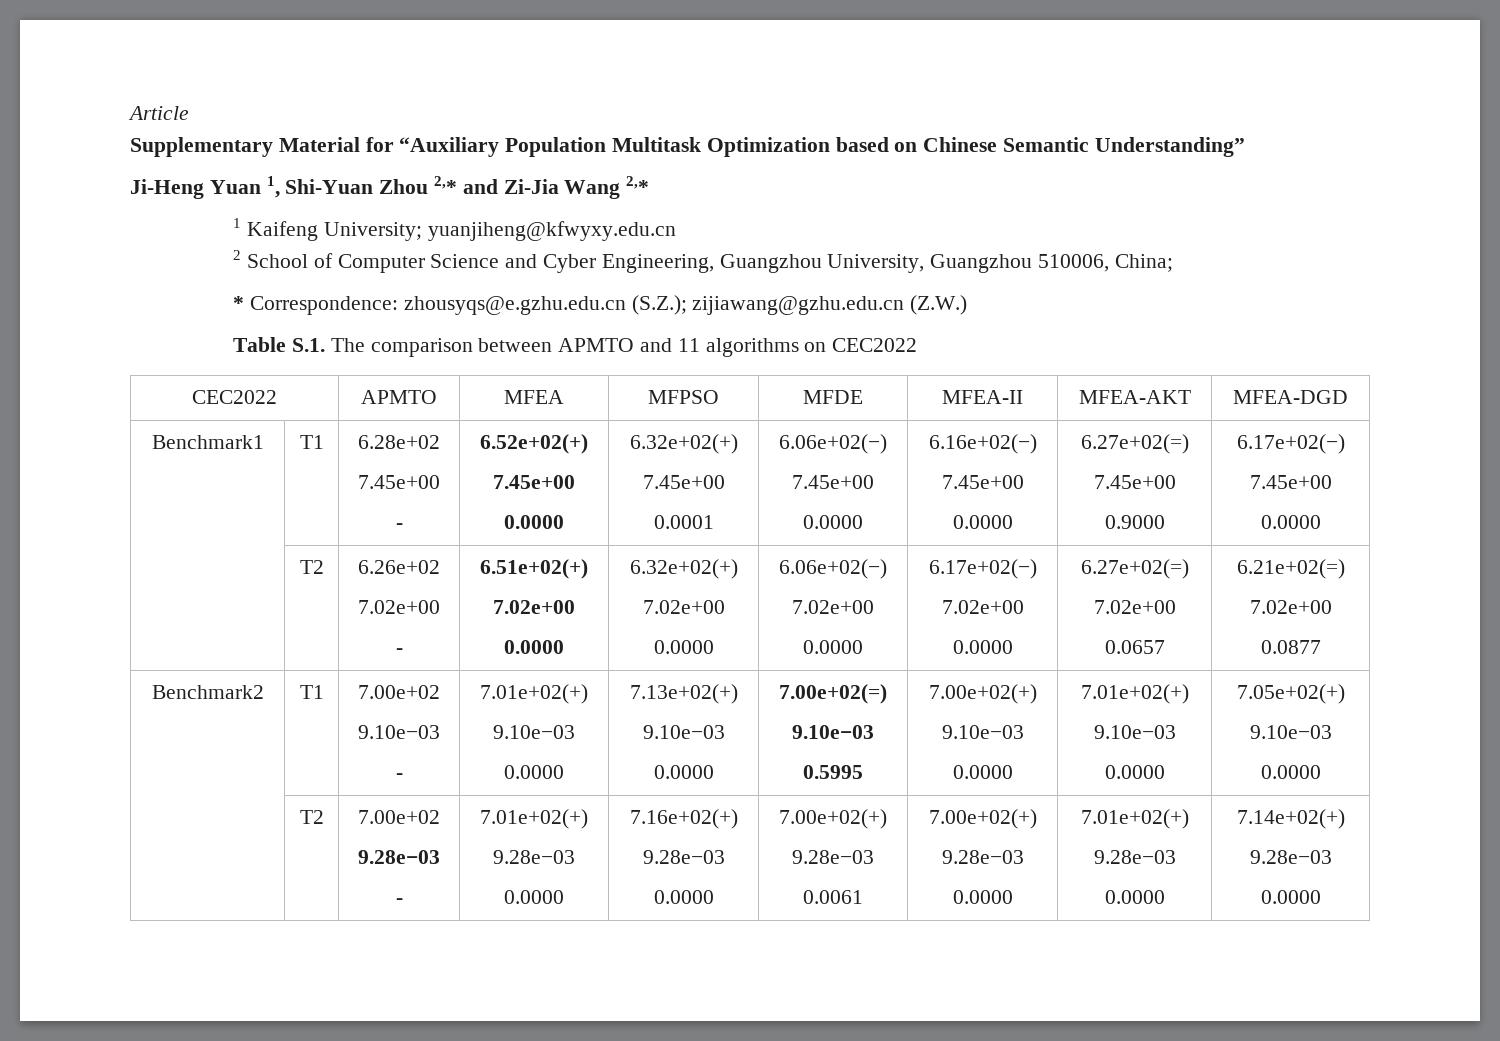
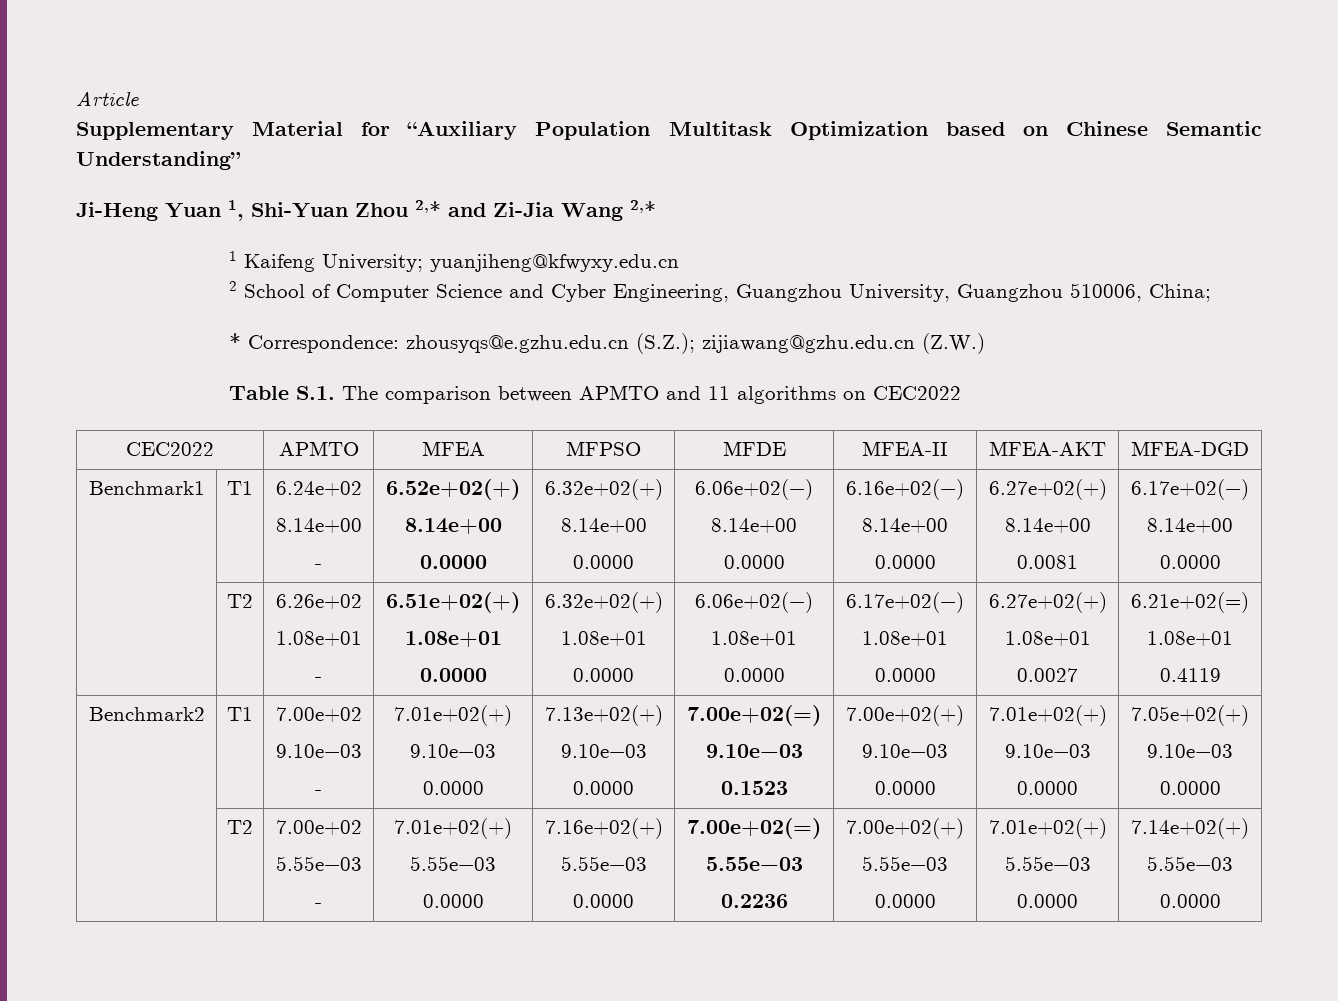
- Benchmark1 | T1 | 6.28e+02
- 7.45e+00
+ Benchmark1 | T1 | 6.24e+02
+ 8.14e+00
  - | 6.52e+02(+)
- 7.45e+00
+ 8.14e+00
  0.0000 | 6.32e+02(+)
- 7.45e+00
- 0.0001 | 6.06e+02(−)
- 7.45e+00
+ 8.14e+00
+ 0.0000 | 6.06e+02(−)
+ 8.14e+00
  0.0000 | 6.16e+02(−)
- 7.45e+00
- 0.0000 | 6.27e+02(=)
- 7.45e+00
- 0.9000 | 6.17e+02(−)
- 7.45e+00
+ 8.14e+00
+ 0.0000 | 6.27e+02(+)
+ 8.14e+00
+ 0.0081 | 6.17e+02(−)
+ 8.14e+00
  | T2 | 6.26e+02
- 7.02e+00
+ 1.08e+01
  - | 6.51e+02(+)
- 7.02e+00
+ 1.08e+01
  0.0000 | 6.32e+02(+)
- 7.02e+00
+ 1.08e+01
  0.0000 | 6.06e+02(−)
- 7.02e+00
+ 1.08e+01
  0.0000 | 6.17e+02(−)
- 7.02e+00
- 0.0000 | 6.27e+02(=)
- 7.02e+00
- 0.0657 | 6.21e+02(=)
- 7.02e+00
- 0.0877
+ 1.08e+01
+ 0.0000 | 6.27e+02(+)
+ 1.08e+01
+ 0.0027 | 6.21e+02(=)
+ 1.08e+01
+ 0.4119
  Benchmark2 | T1 | 7.00e+02
  9.10e−03
  - | 7.01e+02(+)
  9.10e−03
  0.0000 | 7.13e+02(+)
  9.10e−03
  0.0000 | 7.00e+02(=)
  9.10e−03
- 0.5995 | 7.00e+02(+)
+ 0.1523 | 7.00e+02(+)
  | T2 | 7.00e+02
- 9.28e−03
+ 5.55e−03
  - | 7.01e+02(+)
- 9.28e−03
+ 5.55e−03
  0.0000 | 7.16e+02(+)
- 9.28e−03
- 0.0000 | 7.00e+02(+)
- 9.28e−03
- 0.0061 | 7.00e+02(+)
- 9.28e−03
+ 5.55e−03
+ 0.0000 | 7.00e+02(=)
+ 5.55e−03
+ 0.2236 | 7.00e+02(+)
+ 5.55e−03
  0.0000 | 7.01e+02(+)
- 9.28e−03
+ 5.55e−03
  0.0000 | 7.14e+02(+)
- 9.28e−03
+ 5.55e−03

